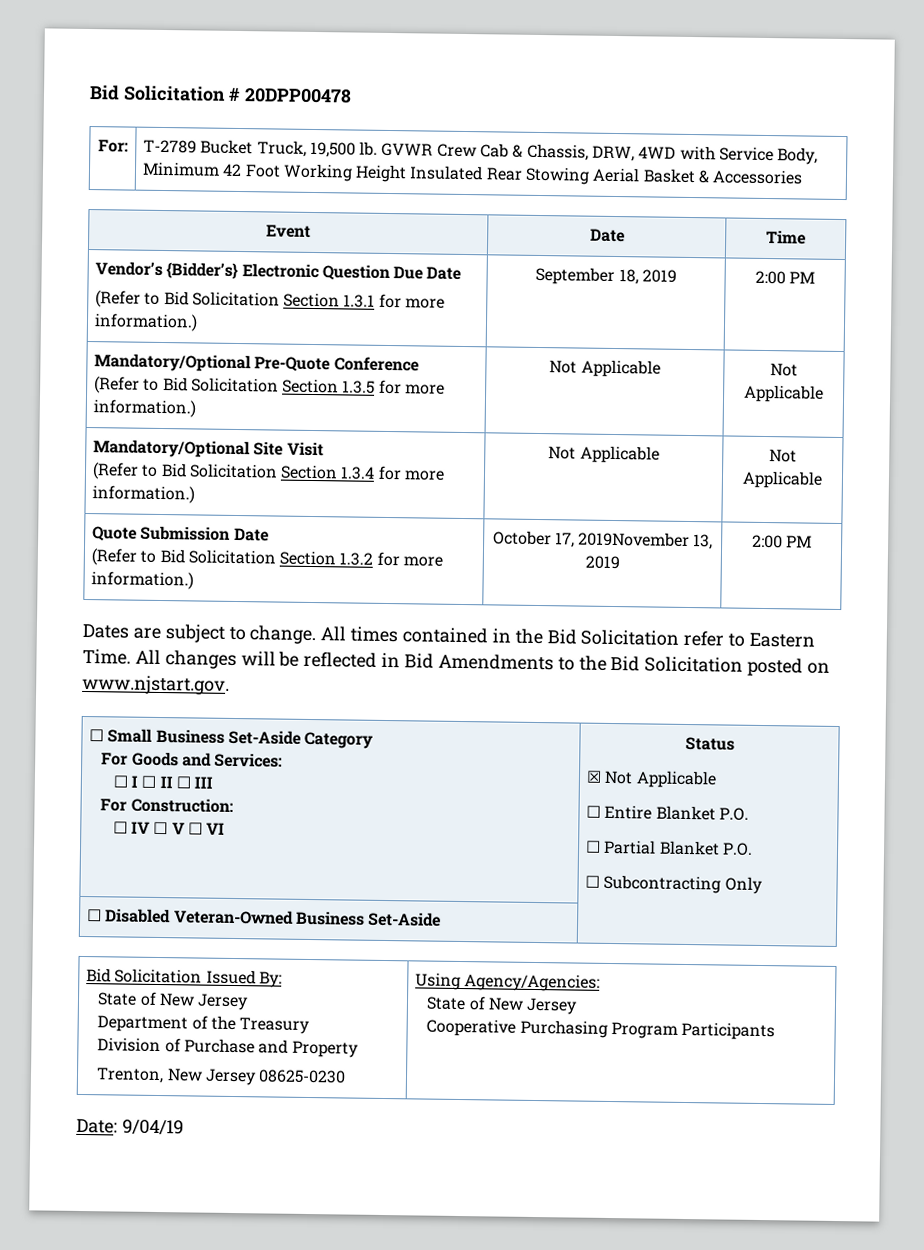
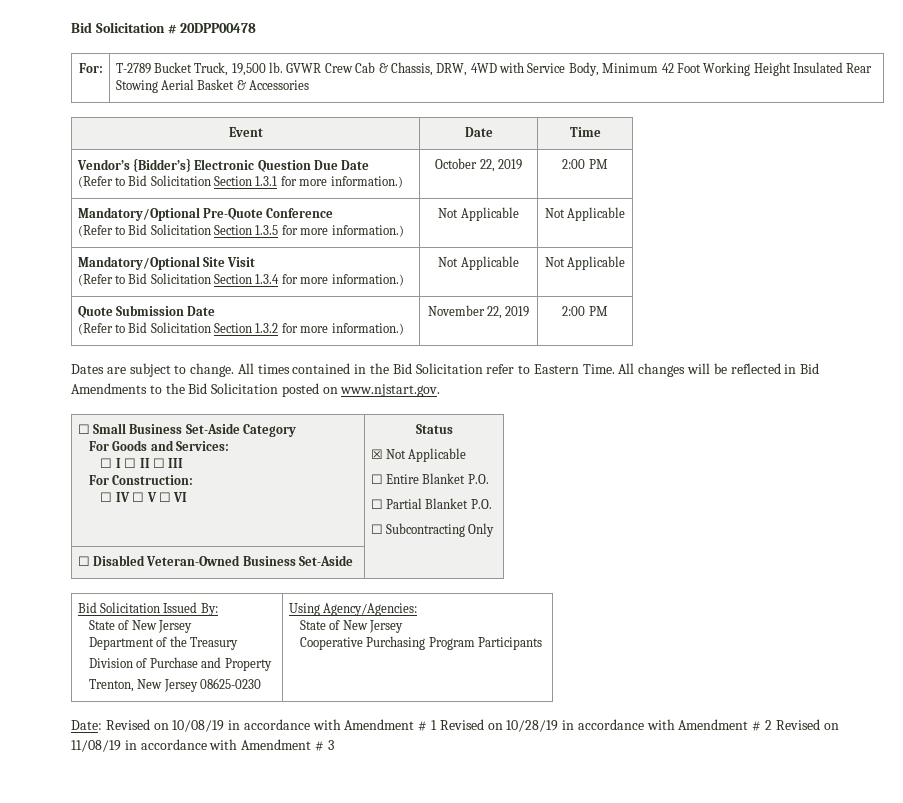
  Vendor’s {Bidder’s} Electronic Question Due Date
- (Refer to Bid Solicitation Section 1.3.1 for more information.) | September 18, 2019 | 2:00 PM
+ (Refer to Bid Solicitation Section 1.3.1 for more information.) | October 22, 2019 | 2:00 PM
  Quote Submission Date
- (Refer to Bid Solicitation Section 1.3.2 for more information.) | October 17, 2019November 13, 2019 | 2:00 PM
+ (Refer to Bid Solicitation Section 1.3.2 for more information.) | November 22, 2019 | 2:00 PM
- Date: 9/04/19
+ Date: Revised on 10/08/19 in accordance with Amendment # 1 Revised on 10/28/19 in accordance with Amendment # 2 Revised on 11/08/19 in accordance with Amendment # 3

